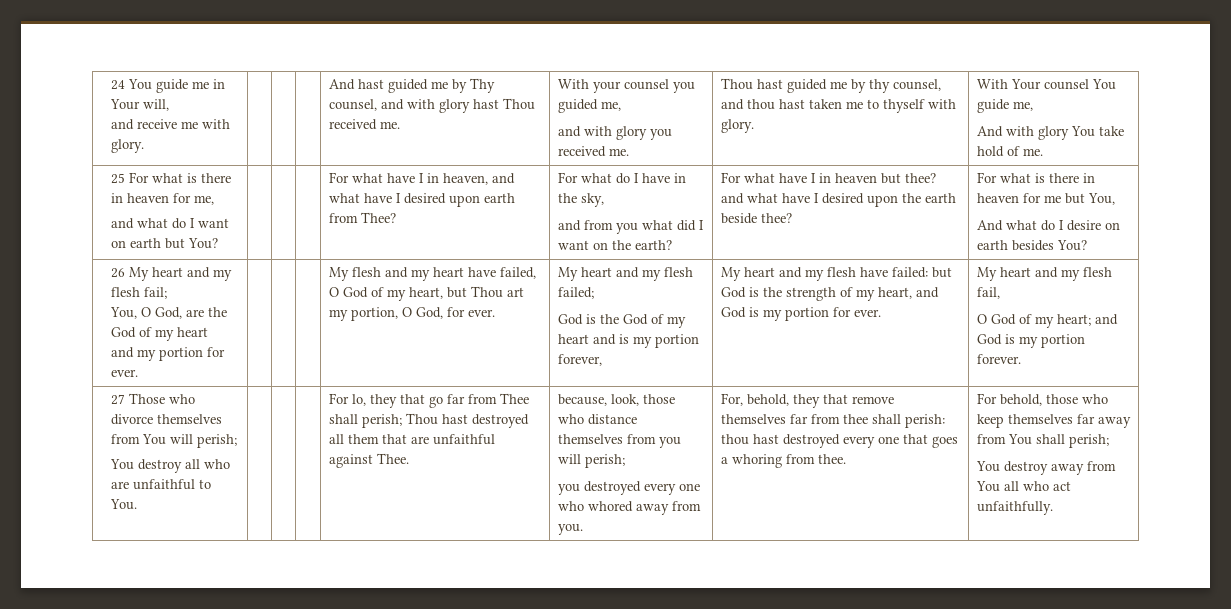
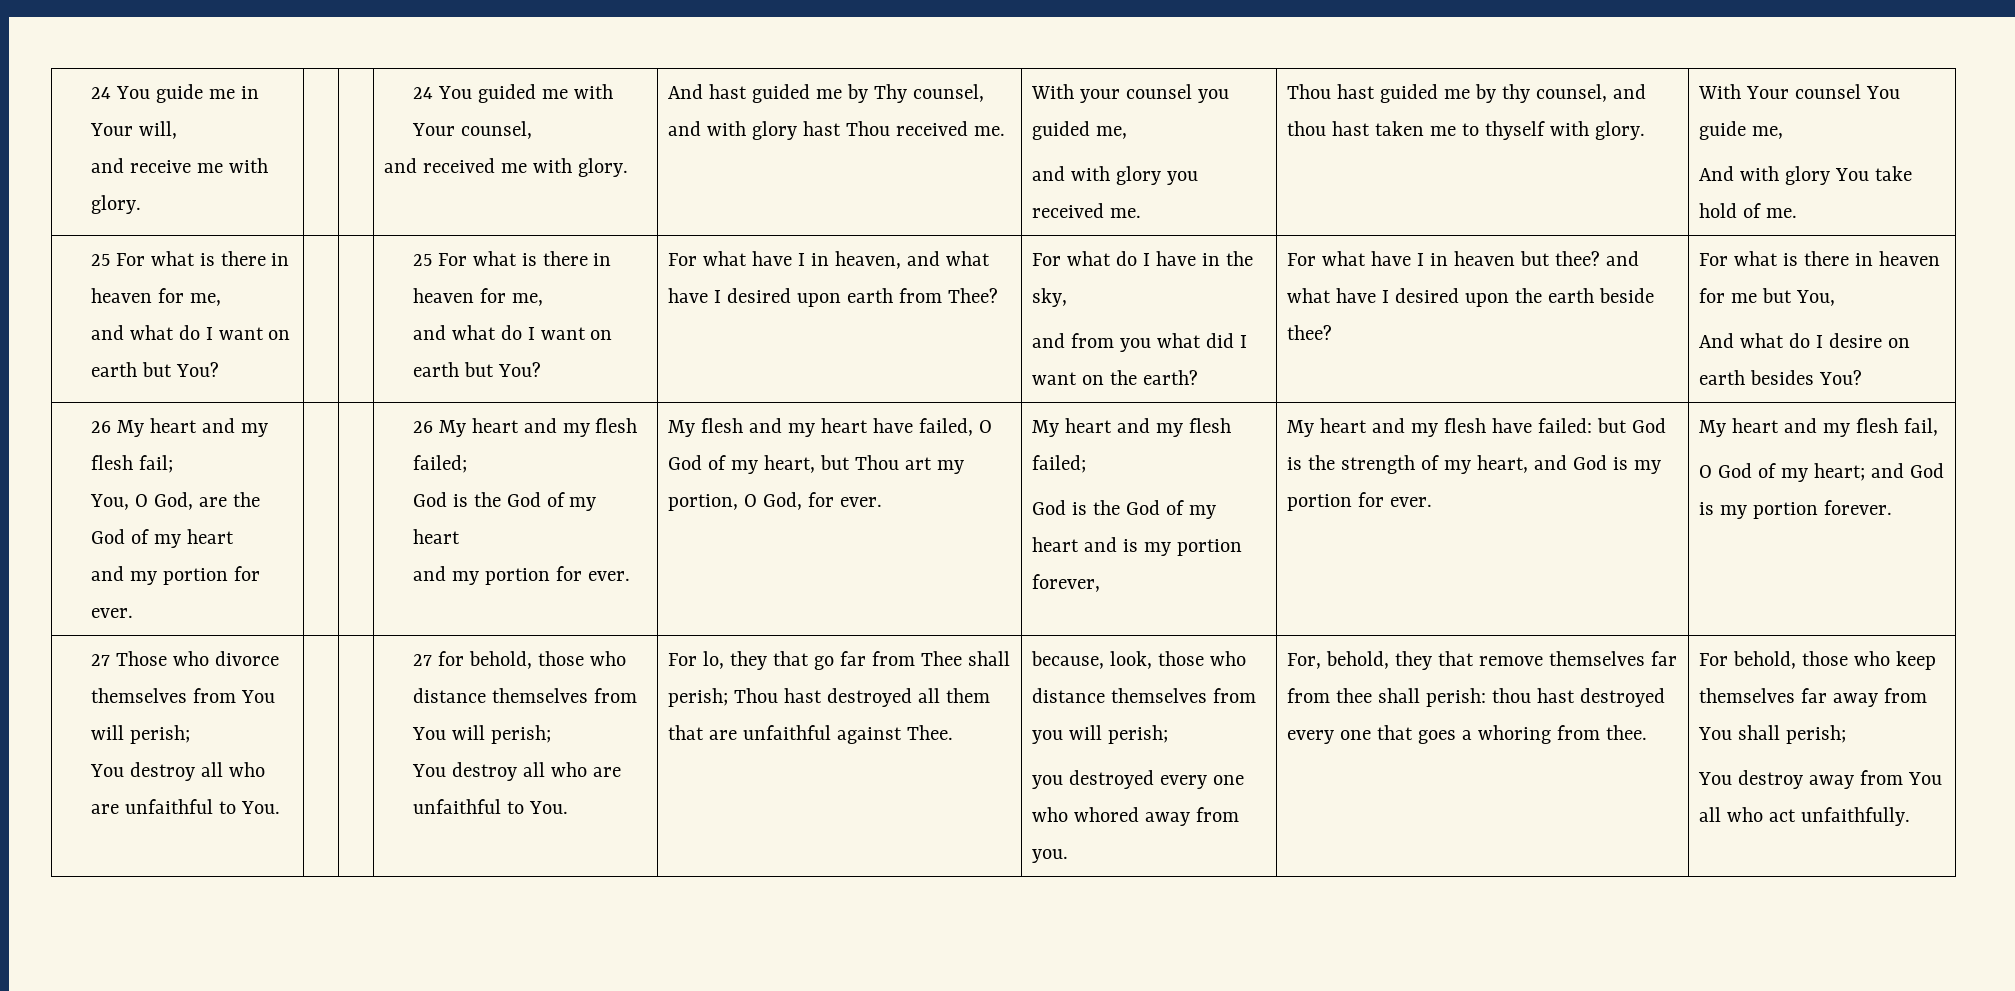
+ 24 You guided me with Your counsel,
+ and received me with glory.
+ and what do I want on earth but You? | | | 25 For what is there in heaven for me,
+ 26 My heart and my flesh failed;
+ God is the God of my heart
+ and my portion for ever.
+ 27 for behold, those who distance themselves from You will perish;
+ You destroy all who are unfaithful to You.

